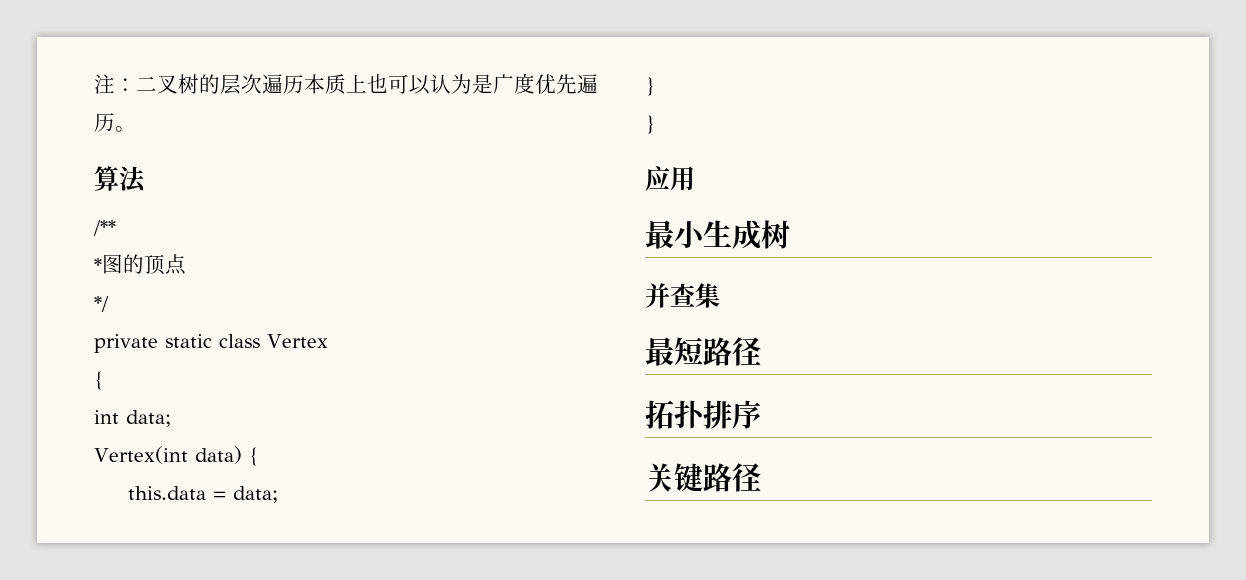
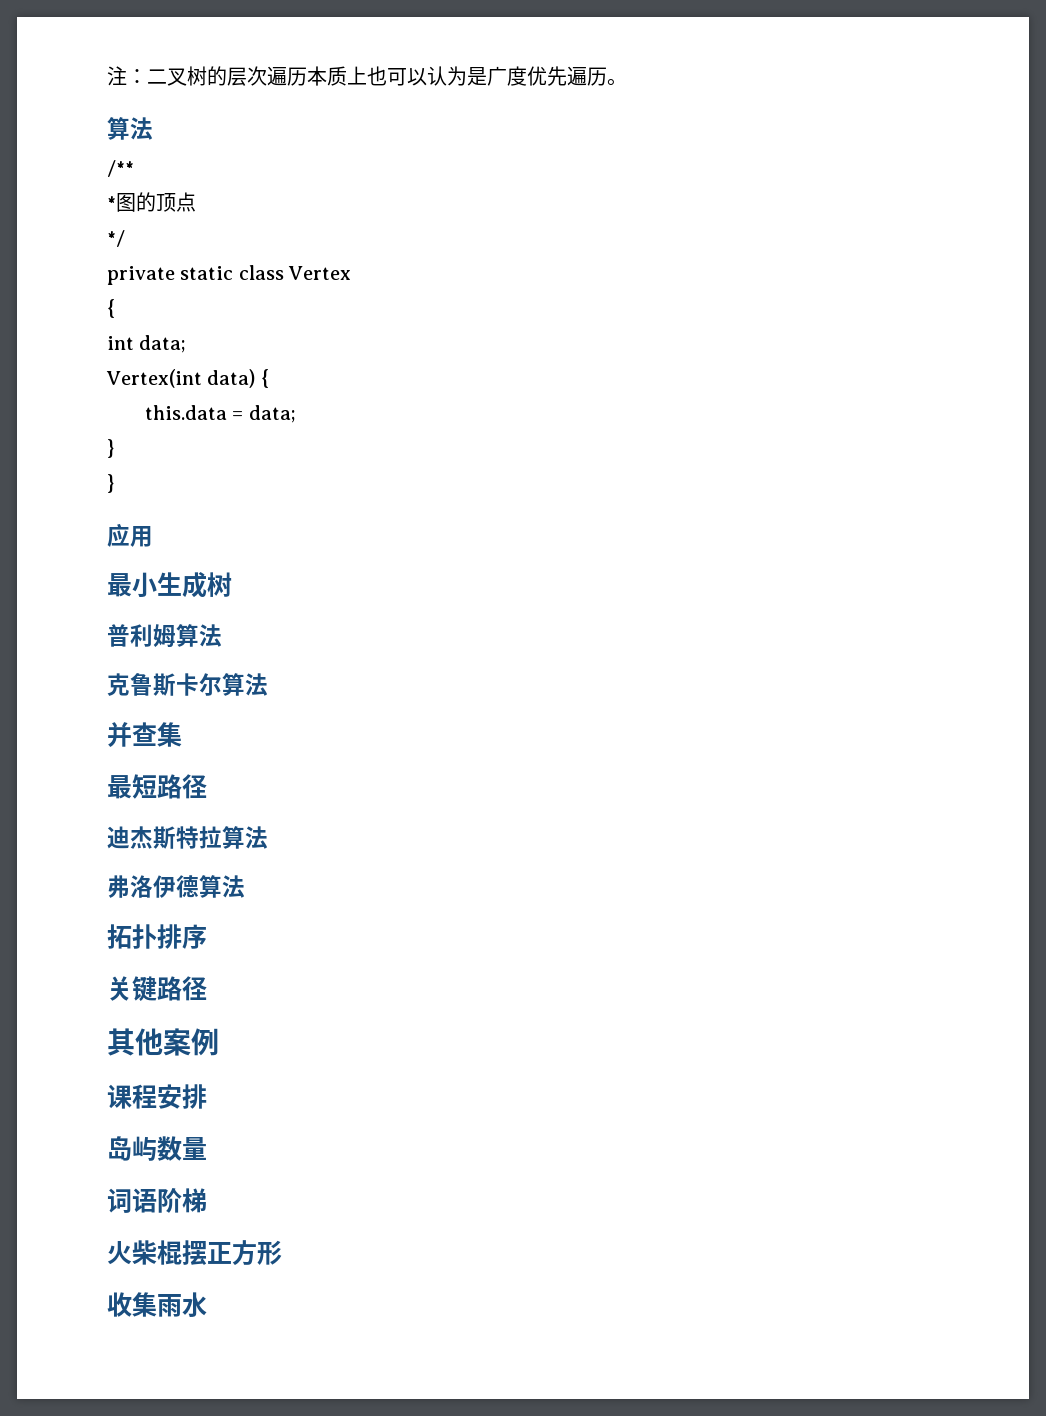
+ 普利姆算法
+ 克鲁斯卡尔算法
  并查集
  最短路径
+ 迪杰斯特拉算法
+ 弗洛伊德算法
  拓扑排序
  关键路径
+ 其他案例
+ 课程安排
+ 岛屿数量
+ 词语阶梯
+ 火柴棍摆正方形
+ 收集雨水

